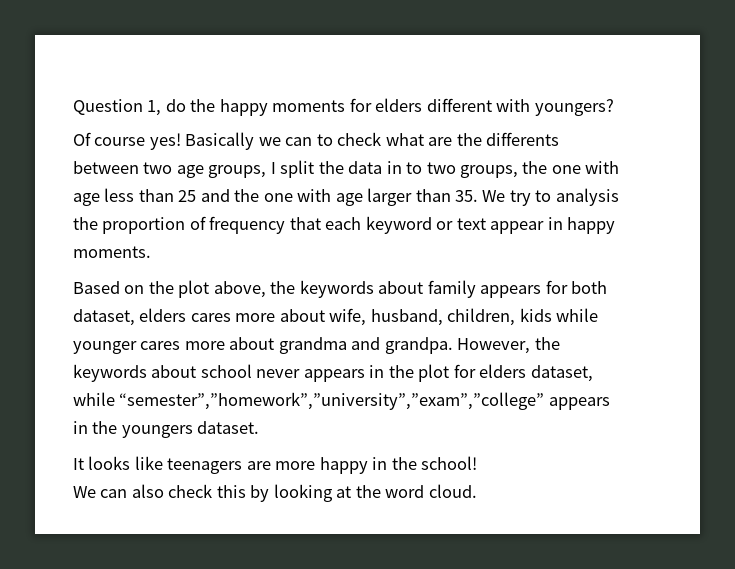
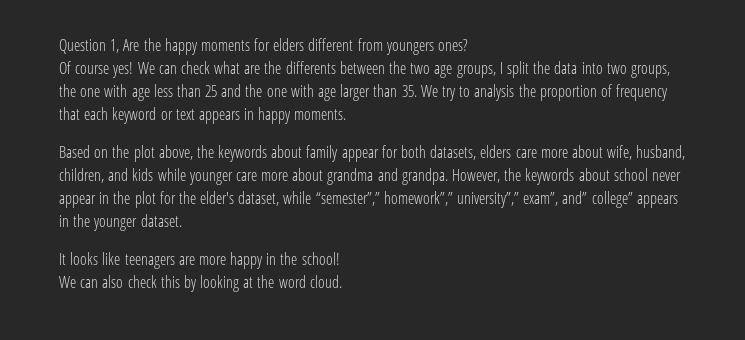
- Question 1, do the happy moments for elders different with youngers?
+ Question 1, Are the happy moments for elders different from youngers ones?
- Basically we can to check what are the differents between two age groups, I split the data in to two groups, the one with age less than 25 and the one with age larger than 35. We try to analysis the proportion of frequency that each keyword or text appear in happy moments.
+ We can check what are the differents between the two age groups, I split the data into two groups, the one with age less than 25 and the one with age larger than 35. We try to analysis the proportion of frequency that each keyword or text appears in happy moments.
- Based on the plot above, the keywords about family appears for both dataset, elders cares more about wife, husband, children, kids while younger cares more about grandma and grandpa.
+ Based on the plot above, the keywords about family appear for both datasets, elders care more about wife, husband, children, and kids while younger care more about grandma and grandpa.
- However, the keywords about school never appears in the plot for elders dataset, while “semester”,”homework”,”university”,”exam”,”college” appears in the youngers dataset.
+ However, the keywords about school never appear in the plot for the elder's dataset, while “semester”,” homework”,” university”,” exam”, and” college” appears in the younger dataset.

